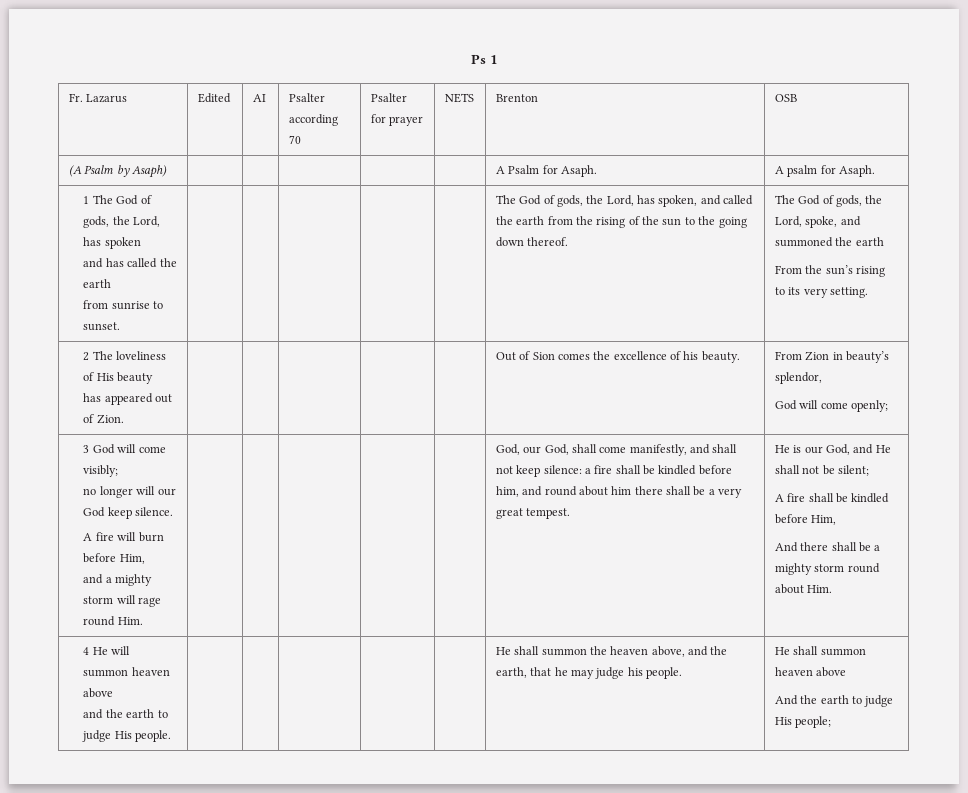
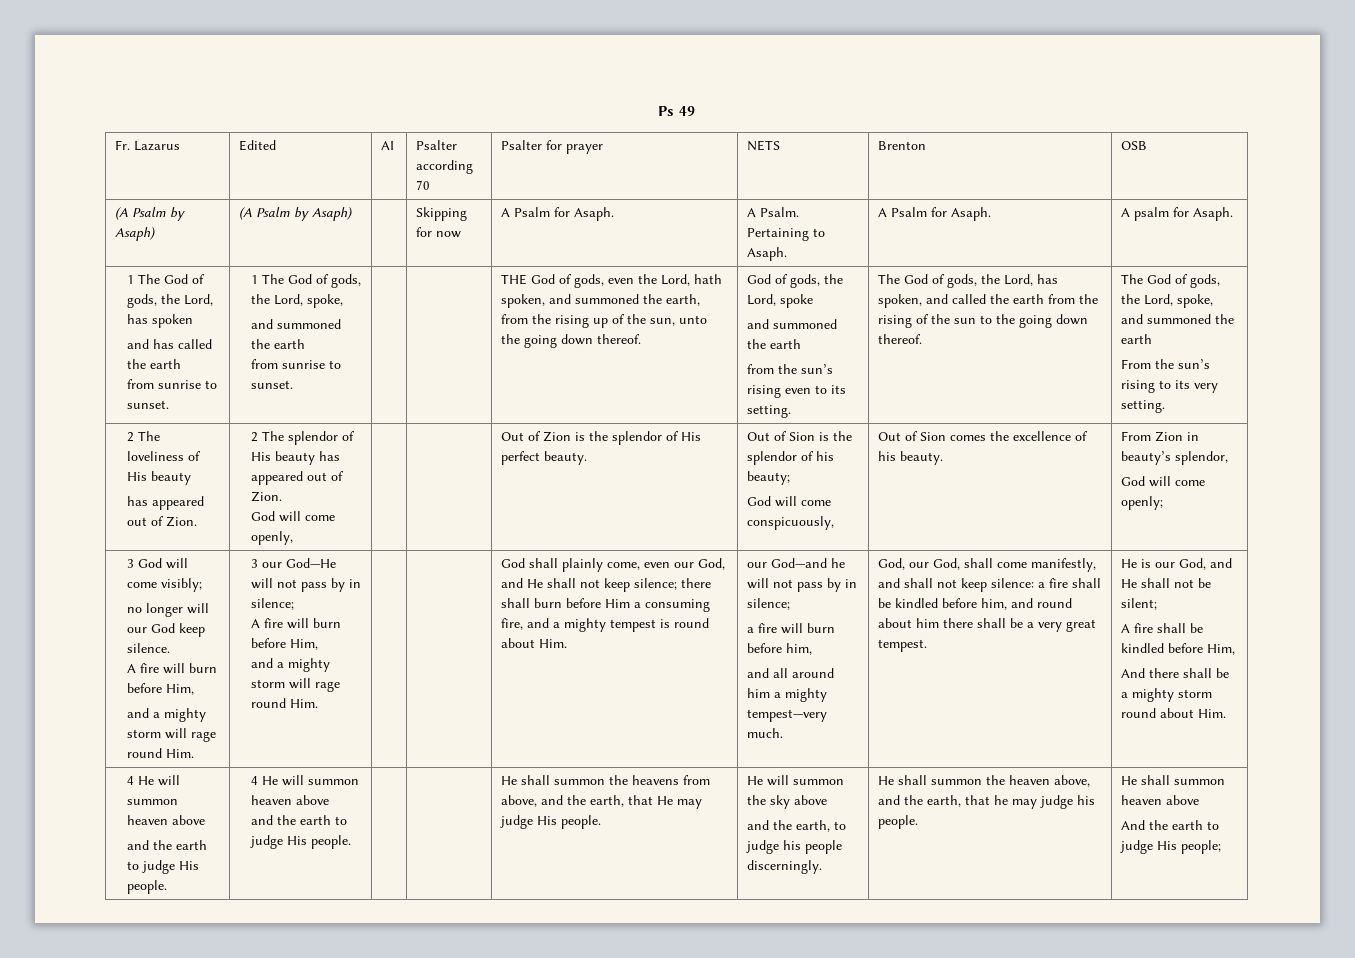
- Ps 1
+ Ps 49
- (A Psalm by Asaph) | | | | | | A Psalm for Asaph. | A psalm for Asaph.
+ (A Psalm by Asaph) | (A Psalm by Asaph) | | Skipping for now | A Psalm for Asaph. | A Psalm. Pertaining to Asaph. | A Psalm for Asaph. | A psalm for Asaph.
- from sunrise to sunset.
+ from sunrise to sunset. | 1 The God of gods, the Lord, spoke,
+ and summoned the earth
+ from sunrise to sunset. | | | THE God of gods, even the Lord, hath spoken, and summoned the earth, from the rising up of the sun, unto the going down thereof. | God of gods, the Lord, spoke
+ and summoned the earth
+ from the sun’s rising even to its setting.
+ 2 The splendor of His beauty has appeared out of Zion.
+ God will come openly, | | | Out of Zion is the splendor of His perfect beauty. | Out of Sion is the splendor of his beauty;
+ God will come conspicuously,
+ 3 our God—He will not pass by in silence;
+ A fire will burn before Him,
+ and a mighty storm will rage round Him. | | | God shall plainly come, even our God, and He shall not keep silence; there shall burn before Him a consuming fire, and a mighty tempest is round about Him. | our God—and he will not pass by in silence;
+ a fire will burn before him,
+ and all around him a mighty tempest—very much.
- and the earth to judge His people.
+ and the earth to judge His people. | 4 He will summon heaven above
+ and the earth to judge His people. | | | He shall summon the heavens from above, and the earth, that He may judge His people. | He will summon the sky above
+ and the earth, to judge his people discerningly.

